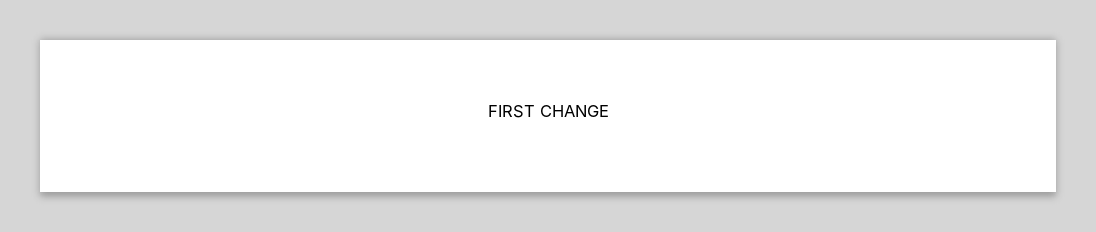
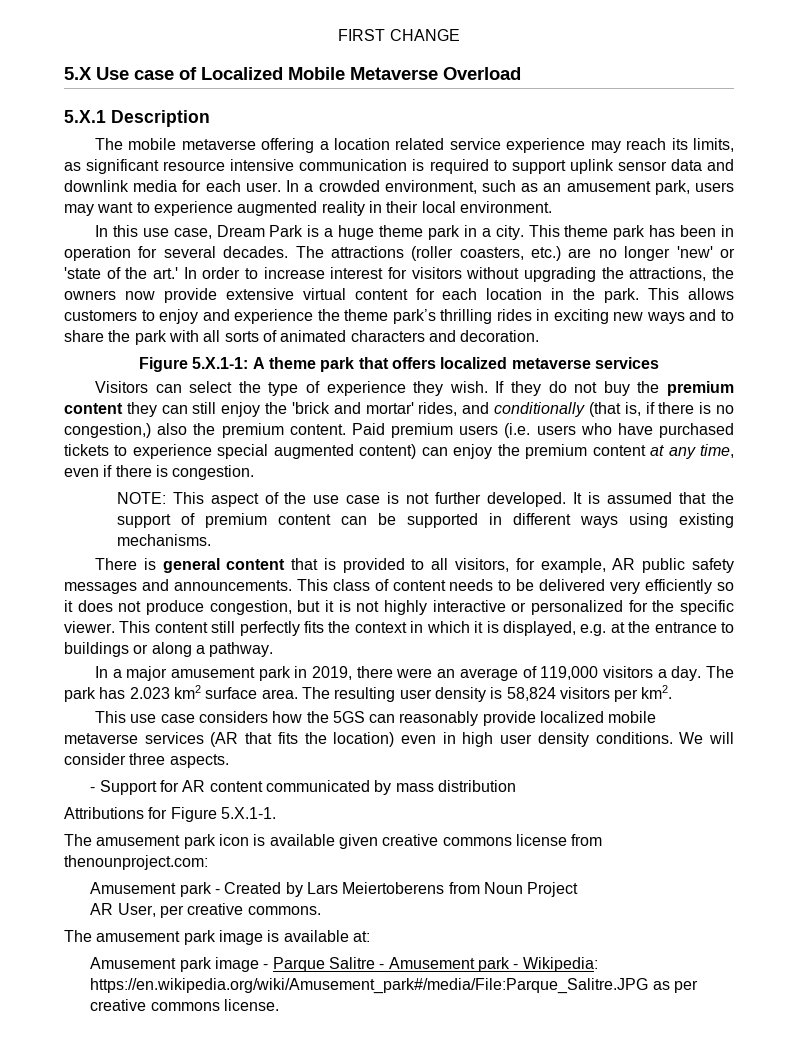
+ 5.X Use case of Localized Mobile Metaverse Overload
+ 5.X.1 Description
+ The mobile metaverse offering a location related service experience may reach its limits, as significant resource intensive communication is required to support uplink sensor data and downlink media for each user. In a crowded environment, such as an amusement park, users may want to experience augmented reality in their local environment.
+ In this use case, Dream Park is a huge theme park in a city. This theme park has been in operation for several decades. The attractions (roller coasters, etc.) are no longer 'new' or 'state of the art.' In order to increase interest for visitors without upgrading the attractions, the owners now provide extensive virtual content for each location in the park. This allows customers to enjoy and experience the theme park’s thrilling rides in exciting new ways and to share the park with all sorts of animated characters and decoration.
+ Figure 5.X.1-1: A theme park that offers localized metaverse services
+ Visitors can select the type of experience they wish. If they do not buy the premium content they can still enjoy the 'brick and mortar' rides, and conditionally (that is, if there is no congestion,) also the premium content. Paid premium users (i.e. users who have purchased tickets to experience special augmented content) can enjoy the premium content at any time, even if there is congestion.
+ NOTE: This aspect of the use case is not further developed. It is assumed that the support of premium content can be supported in different ways using existing mechanisms.
+ There is general content that is provided to all visitors, for example, AR public safety messages and announcements. This class of content needs to be delivered very efficiently so it does not produce congestion, but it is not highly interactive or personalized for the specific viewer. This content still perfectly fits the context in which it is displayed, e.g. at the entrance to buildings or along a pathway.
+ In a major amusement park in 2019, there were an average of 119,000 visitors a day. The park has 2.023 km2 surface area. The resulting user density is 58,824 visitors per km2.
+ This use case considers how the 5GS can reasonably provide localized mobile metaverse services (AR that fits the location) even in high user density conditions. We will consider three aspects.
+ - Support for AR content communicated by mass distribution
+ Attributions for Figure 5.X.1-1.
+ The amusement park icon is available given creative commons license from thenounproject.com:
+ Amusement park - Created by Lars Meiertoberens from Noun Project
+ AR User, per creative commons.
+ The amusement park image is available at:
+ Amusement park image - Parque Salitre - Amusement park - Wikipedia: https://en.wikipedia.org/wiki/Amusement_park#/media/File:Parque_Salitre.JPG as per creative commons license.

